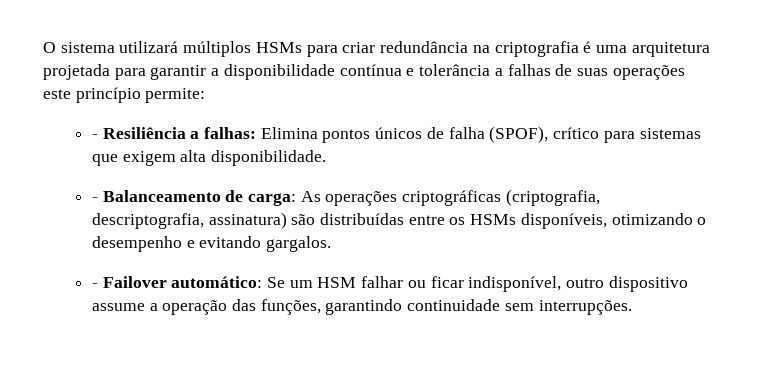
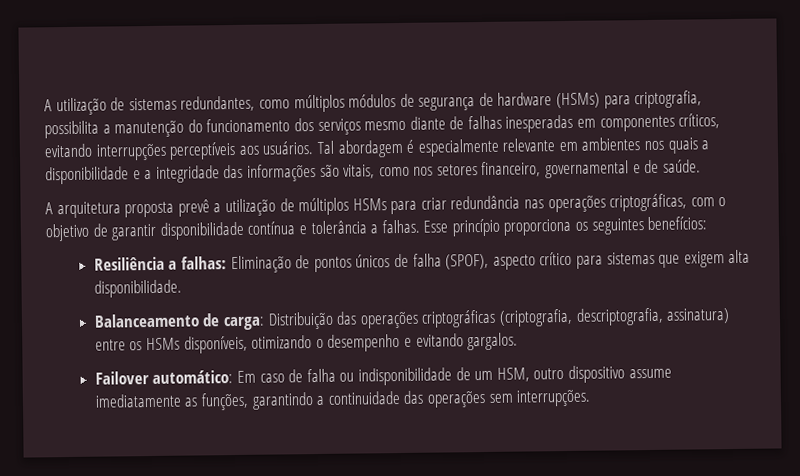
- O sistema utilizará múltiplos HSMs para criar redundância na criptografia é uma arquitetura projetada para garantir a disponibilidade contínua e tolerância a falhas de suas operações este princípio permite:
- - Resiliência a falhas: Elimina pontos únicos de falha (SPOF), crítico para sistemas que exigem alta disponibilidade.
+ A utilização de sistemas redundantes, como múltiplos módulos de segurança de hardware (HSMs) para criptografia, possibilita a manutenção do funcionamento dos serviços mesmo diante de falhas inesperadas em componentes críticos, evitando interrupções perceptíveis aos usuários. Tal abordagem é especialmente relevante em ambientes nos quais a disponibilidade e a integridade das informações são vitais, como nos setores financeiro, governamental e de saúde.
+ A arquitetura proposta prevê a utilização de múltiplos HSMs para criar redundância nas operações criptográficas, com o objetivo de garantir disponibilidade contínua e tolerância a falhas. Esse princípio proporciona os seguintes benefícios:
+ Resiliência a falhas: Eliminação de pontos únicos de falha (SPOF), aspecto crítico para sistemas que exigem alta disponibilidade.
- - Balanceamento de carga: As operações criptográficas (criptografia, descriptografia, assinatura) são distribuídas entre os HSMs disponíveis, otimizando o desempenho e evitando gargalos.
+ Balanceamento de carga: Distribuição das operações criptográficas (criptografia, descriptografia, assinatura) entre os HSMs disponíveis, otimizando o desempenho e evitando gargalos.
- - Failover automático: Se um HSM falhar ou ficar indisponível, outro dispositivo assume a operação das funções, garantindo continuidade sem interrupções.
+ Failover automático: Em caso de falha ou indisponibilidade de um HSM, outro dispositivo assume imediatamente as funções, garantindo a continuidade das operações sem interrupções.

